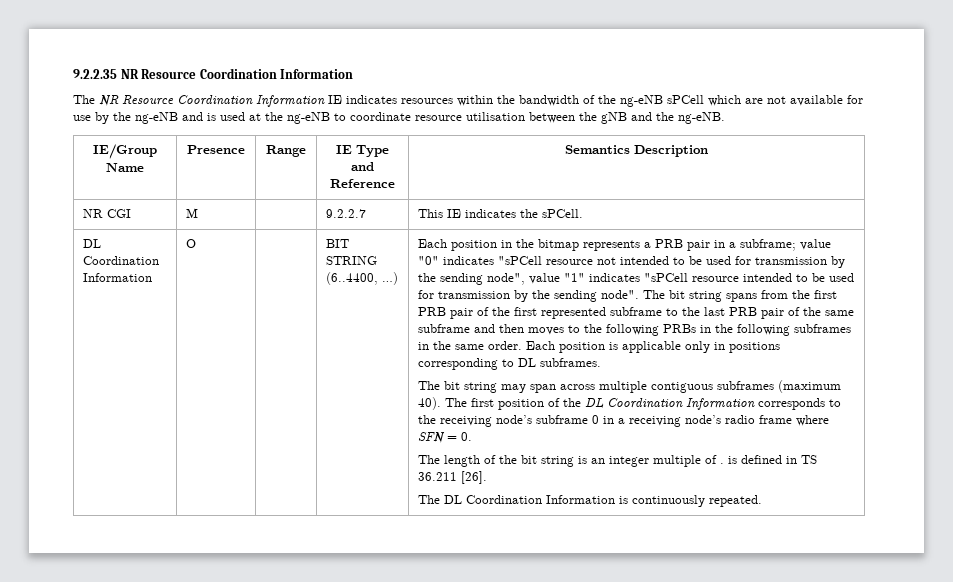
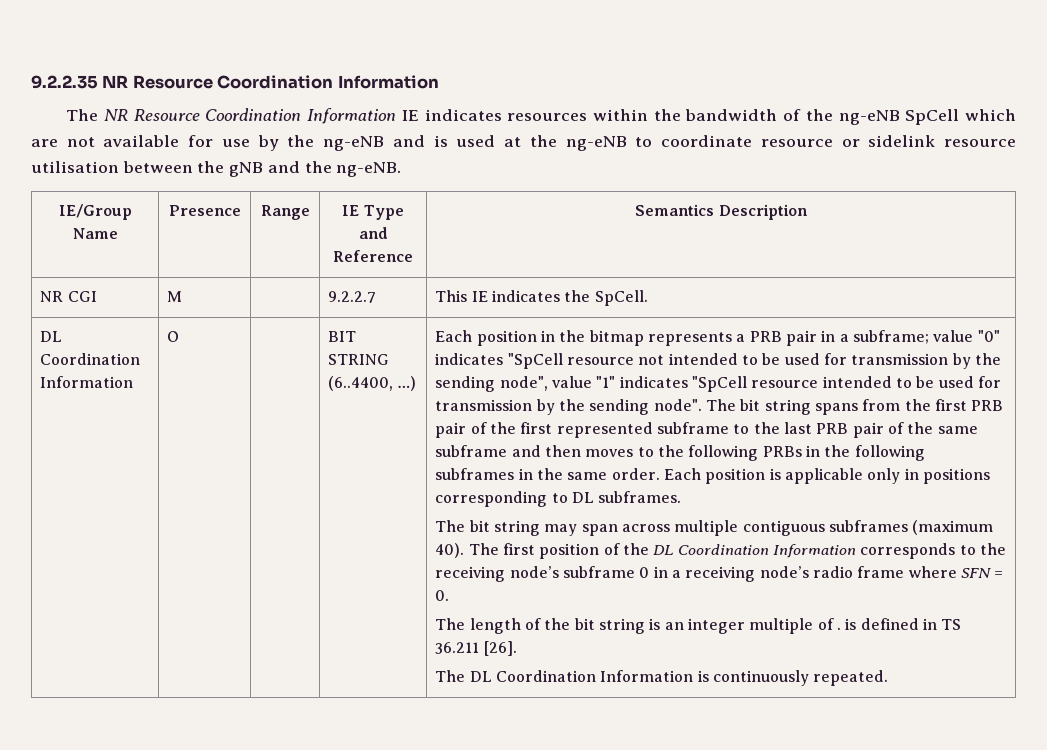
- The NR Resource Coordination Information IE indicates resources within the bandwidth of the ng-eNB sPCell which are not available for use by the ng-eNB and is used at the ng-eNB to coordinate resource utilisation between the gNB and the ng-eNB.
+ The NR Resource Coordination Information IE indicates resources within the bandwidth of the ng-eNB SpCell which are not available for use by the ng-eNB and is used at the ng-eNB to coordinate resource or sidelink resource utilisation between the gNB and the ng-eNB.
- NR CGI | M | | 9.2.2.7 | This IE indicates the sPCell.
+ NR CGI | M | | 9.2.2.7 | This IE indicates the SpCell.
- Each position in the bitmap represents a PRB pair in a subframe; value "0" indicates "sPCell resource not intended to be used for transmission by the sending node", value "1" indicates "sPCell resource intended to be used for transmission by the sending node".
+ Each position in the bitmap represents a PRB pair in a subframe; value "0" indicates "SpCell resource not intended to be used for transmission by the sending node", value "1" indicates "SpCell resource intended to be used for transmission by the sending node".

